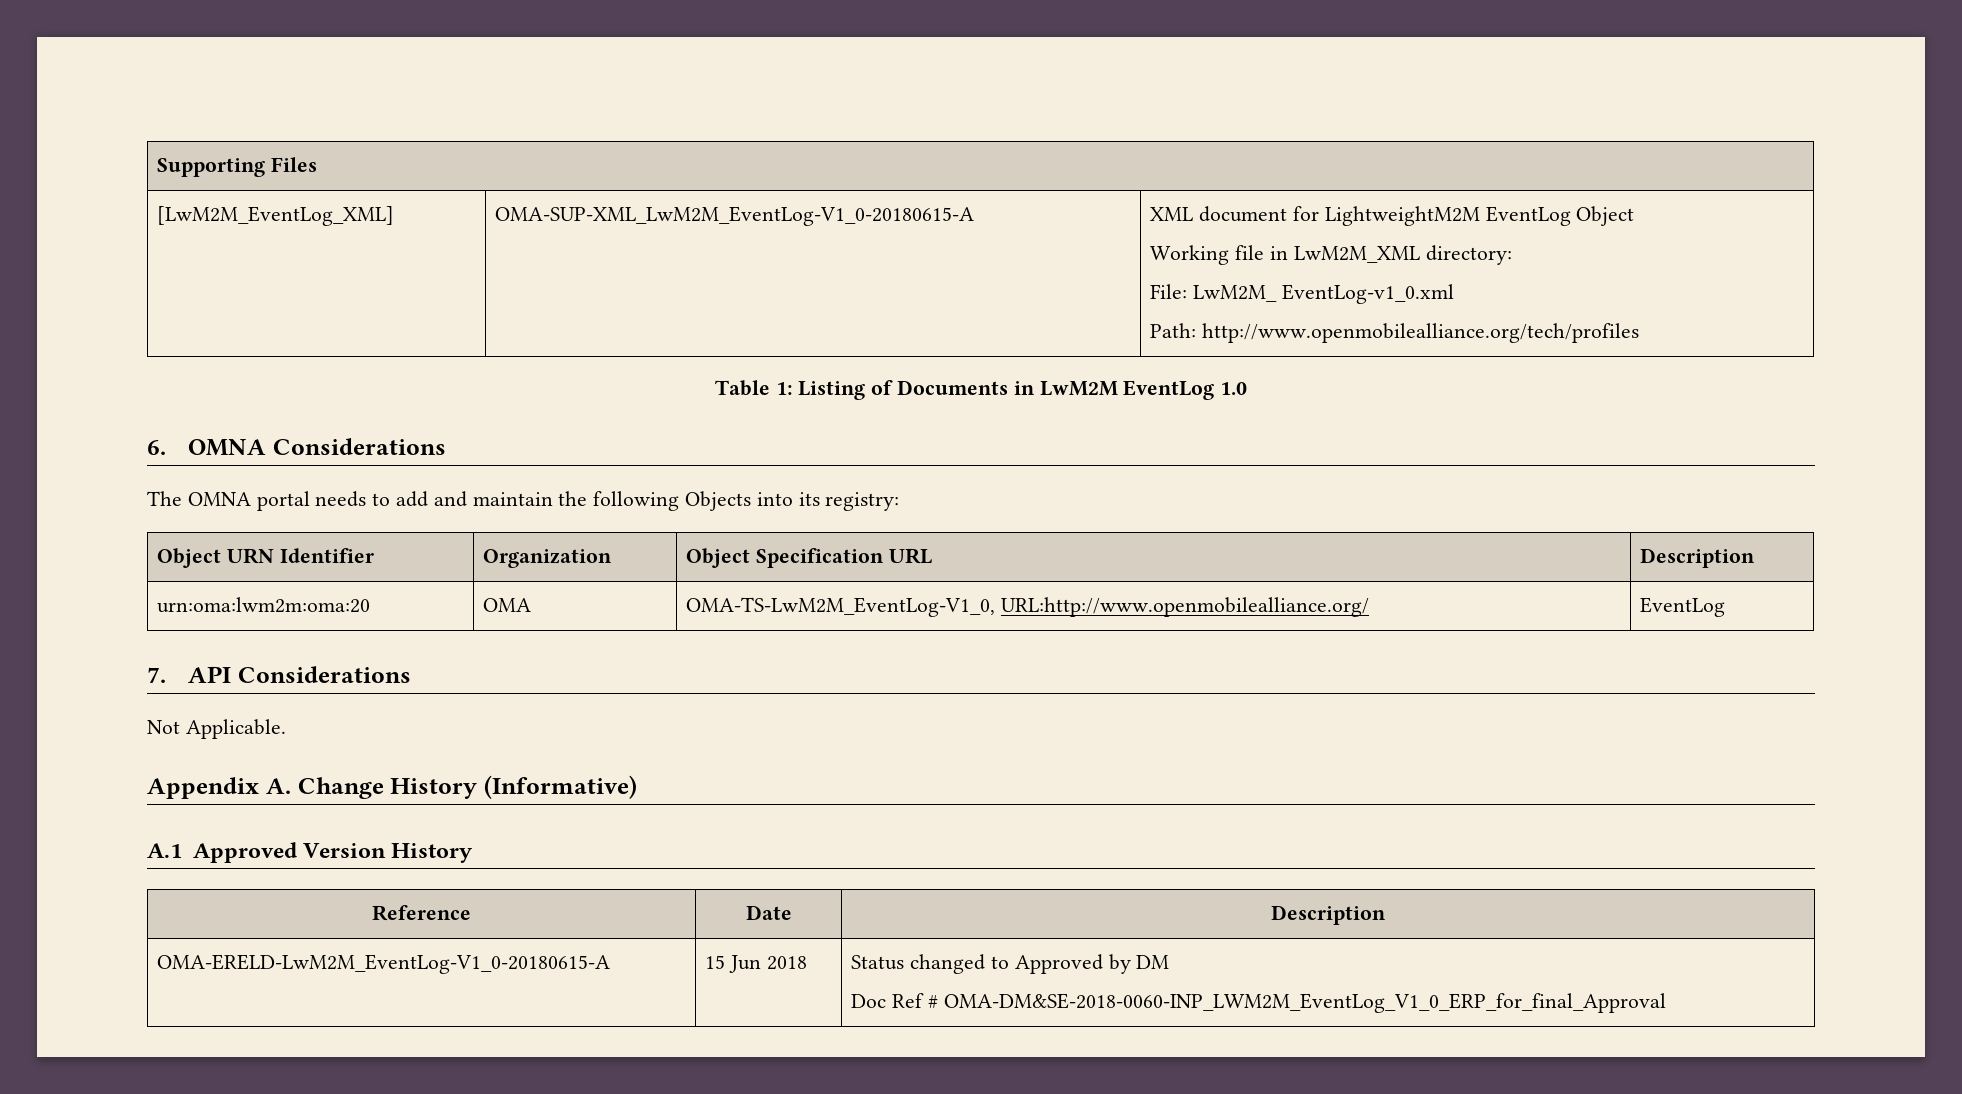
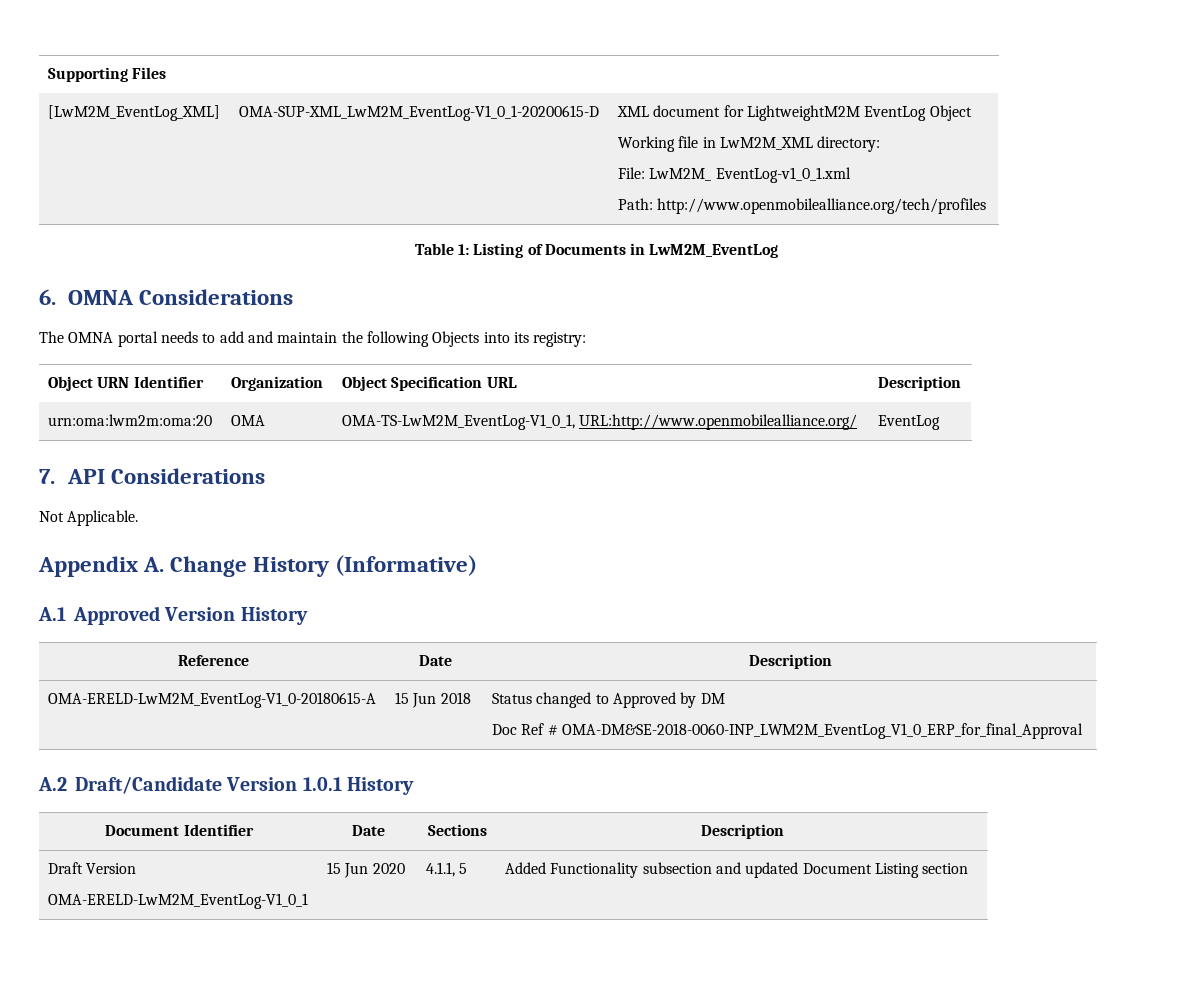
- [LwM2M_EventLog_XML] | OMA-SUP-XML_LwM2M_EventLog-V1_0-20180615-A | XML document for LightweightM2M EventLog Object
+ [LwM2M_EventLog_XML] | OMA-SUP-XML_LwM2M_EventLog-V1_0_1-20200615-D | XML document for LightweightM2M EventLog Object
  Working file in LwM2M_XML directory:
- File: LwM2M_ EventLog-v1_0.xml
+ File: LwM2M_ EventLog-v1_0_1.xml
- Table 1: Listing of Documents in LwM2M EventLog 1.0
+ Table 1: Listing of Documents in LwM2M_EventLog
- urn:oma:lwm2m:oma:20 | OMA | OMA-TS-LwM2M_EventLog-V1_0, URL:http://www.openmobilealliance.org/ | EventLog
+ urn:oma:lwm2m:oma:20 | OMA | OMA-TS-LwM2M_EventLog-V1_0_1, URL:http://www.openmobilealliance.org/ | EventLog
+ A.2 Draft/Candidate Version 1.0.1 History
+ Document Identifier | Date | Sections | Description
+ Draft Version
+ OMA-ERELD-LwM2M_EventLog-V1_0_1 | 15 Jun 2020 | 4.1.1, 5 | Added Functionality subsection and updated Document Listing section

